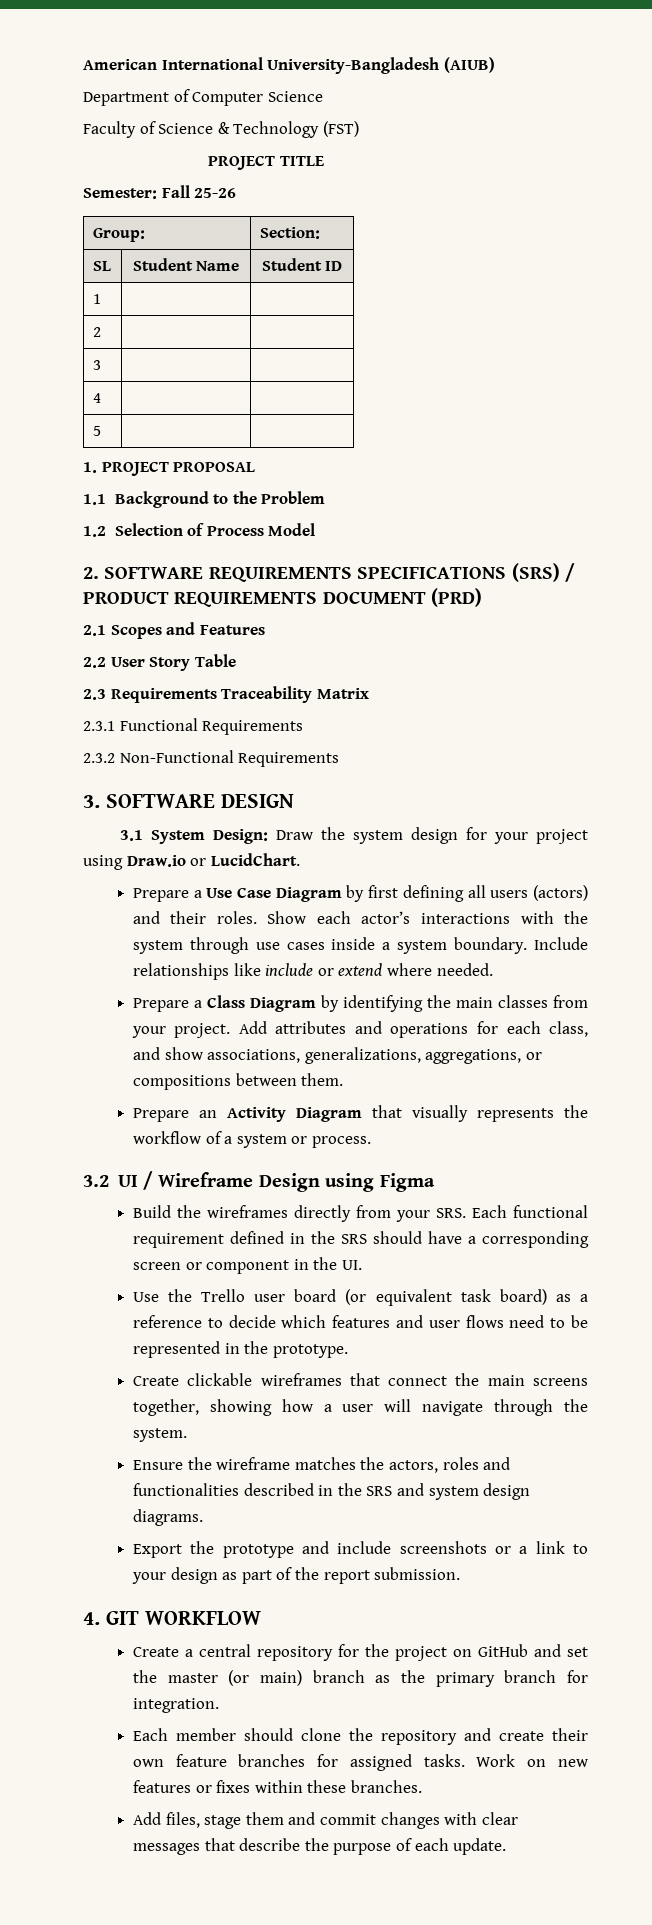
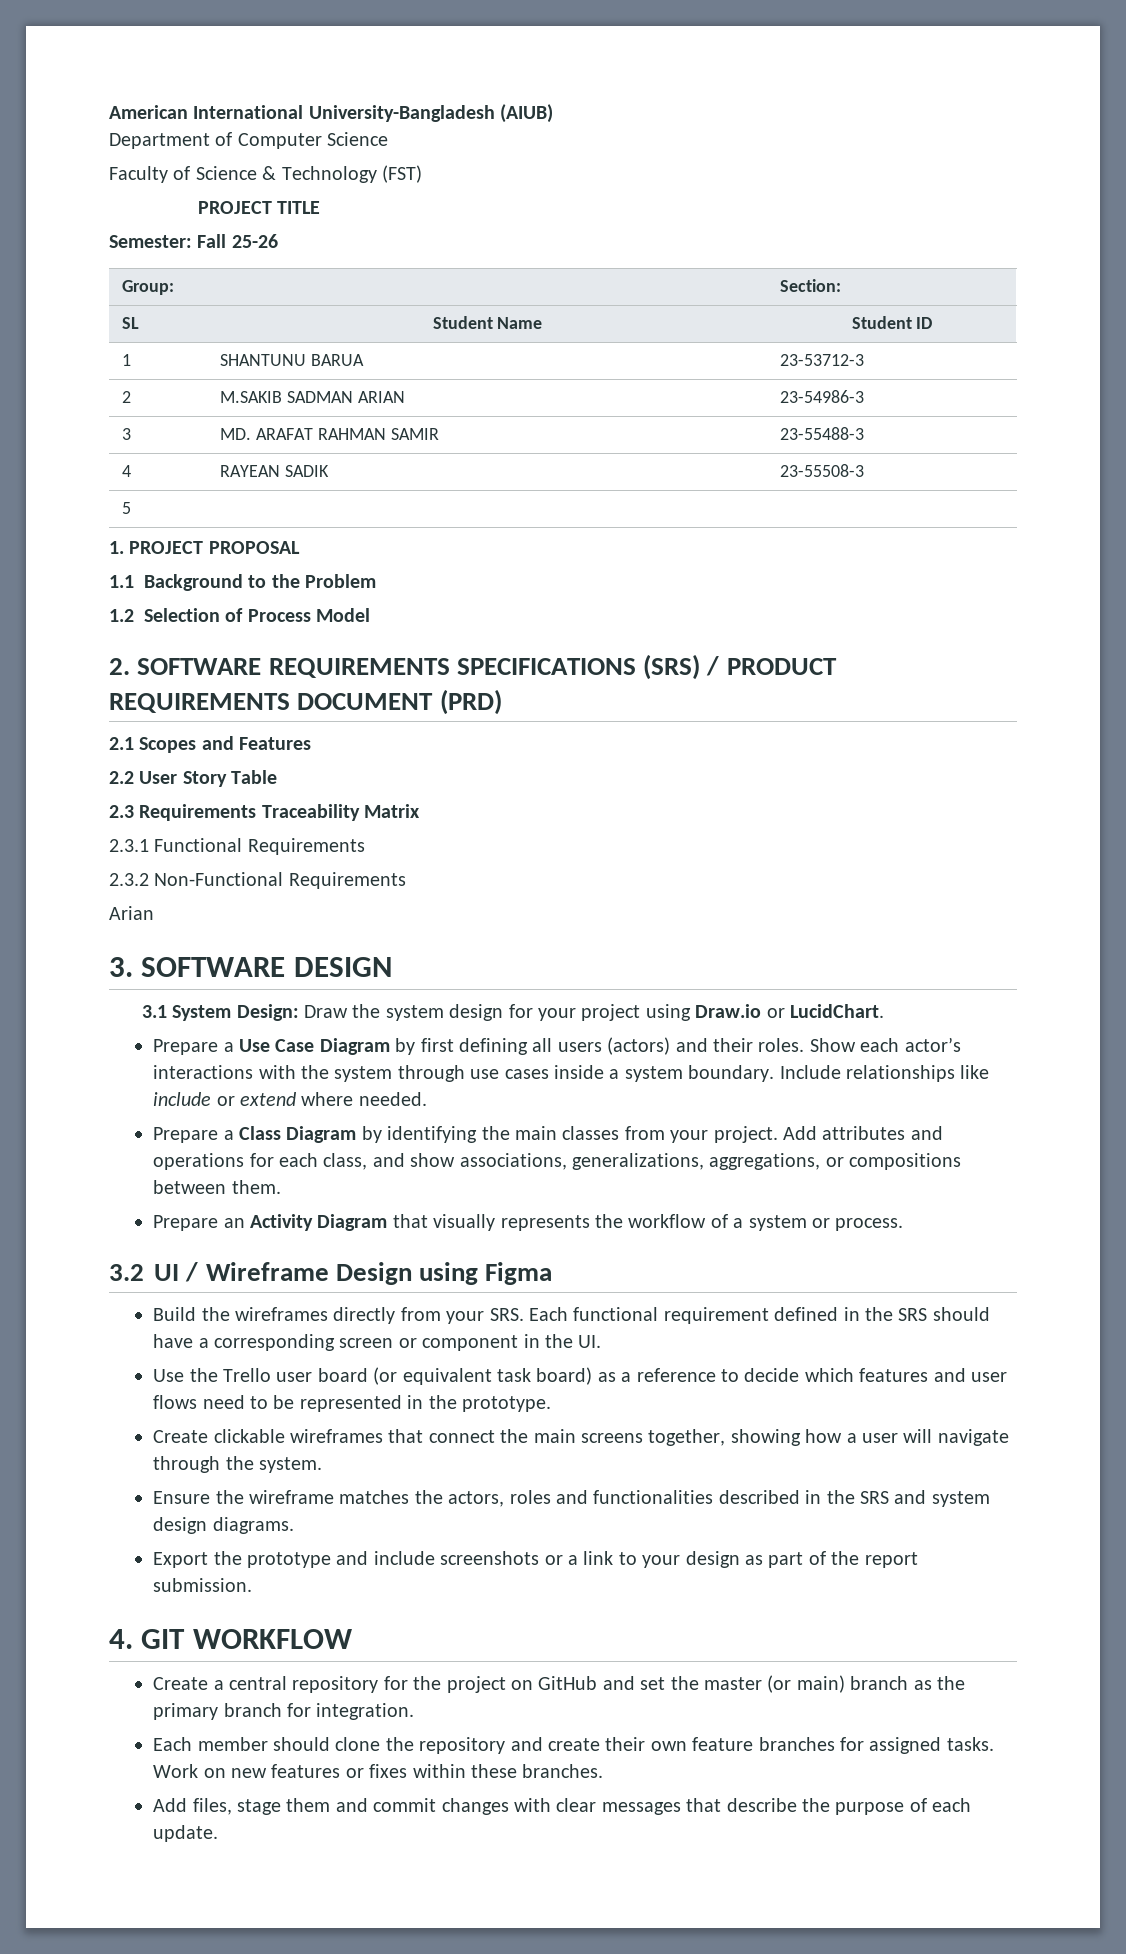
- 1 | |
- 2 | |
- 3 | |
- 4 | |
+ 1 | SHANTUNU BARUA | 23-53712-3
+ 2 | M.SAKIB SADMAN ARIAN | 23-54986-3
+ 3 | MD. ARAFAT RAHMAN SAMIR | 23-55488-3
+ 4 | RAYEAN SADIK | 23-55508-3
+ Arian

